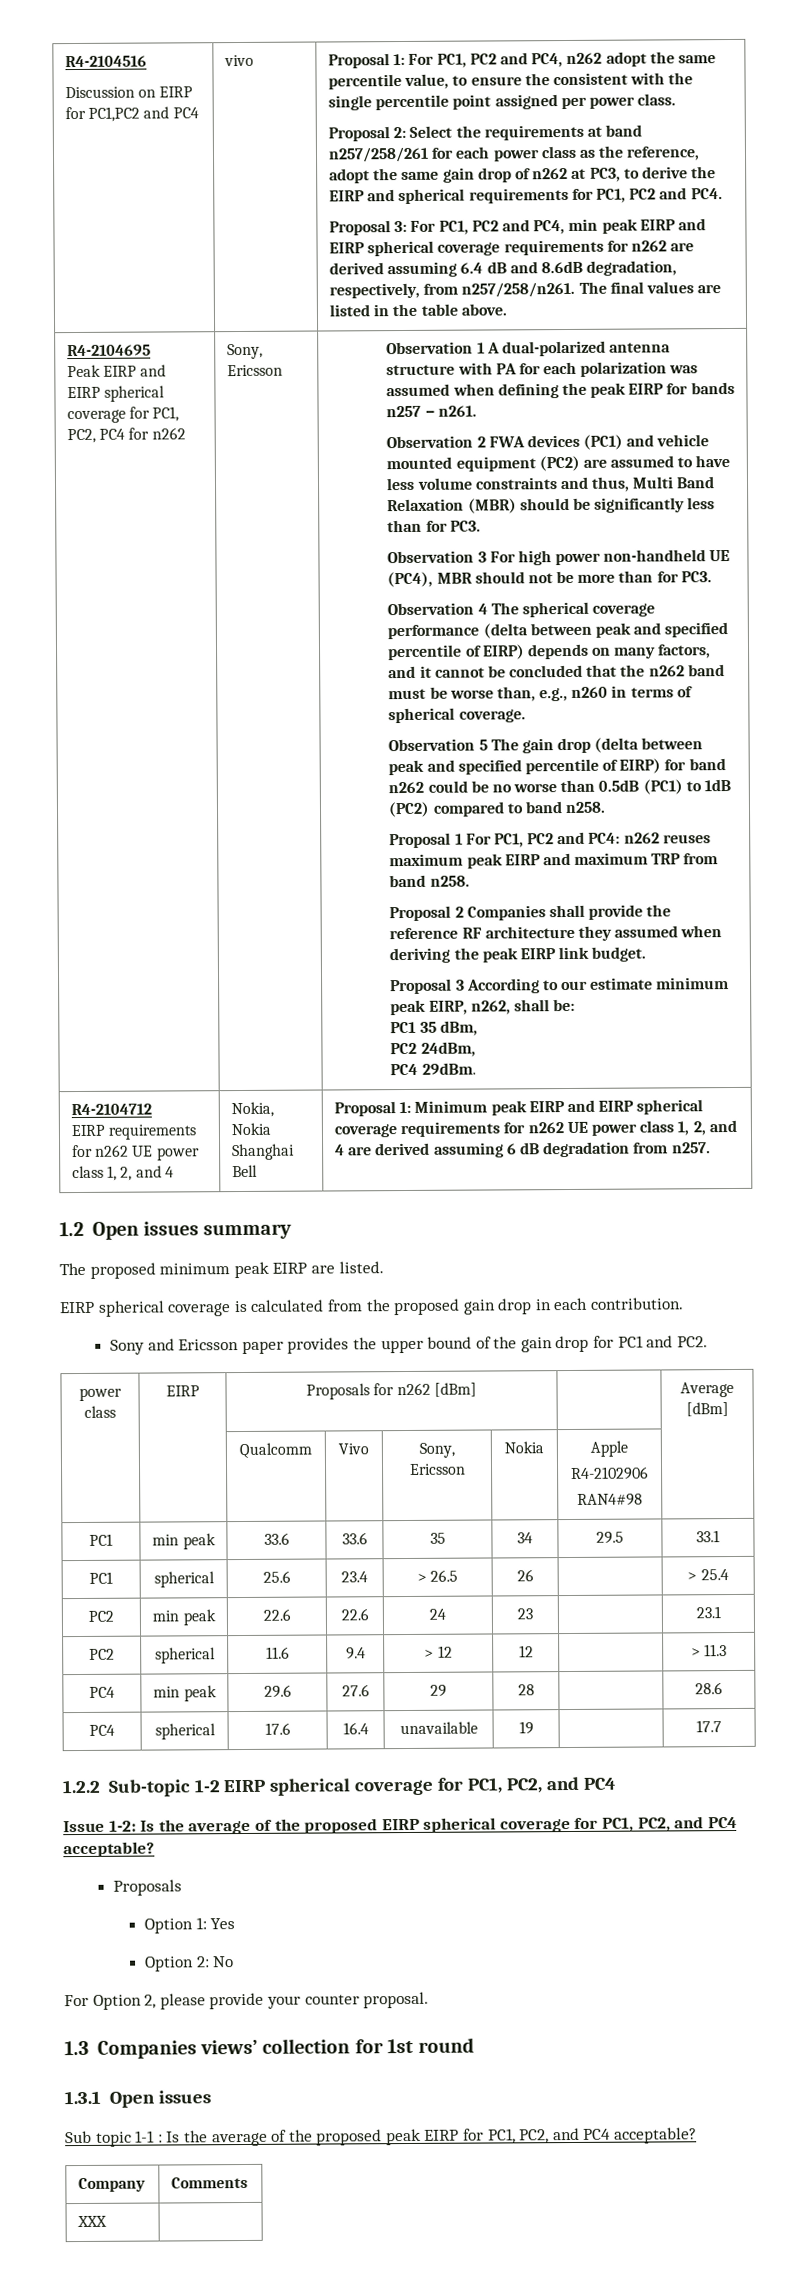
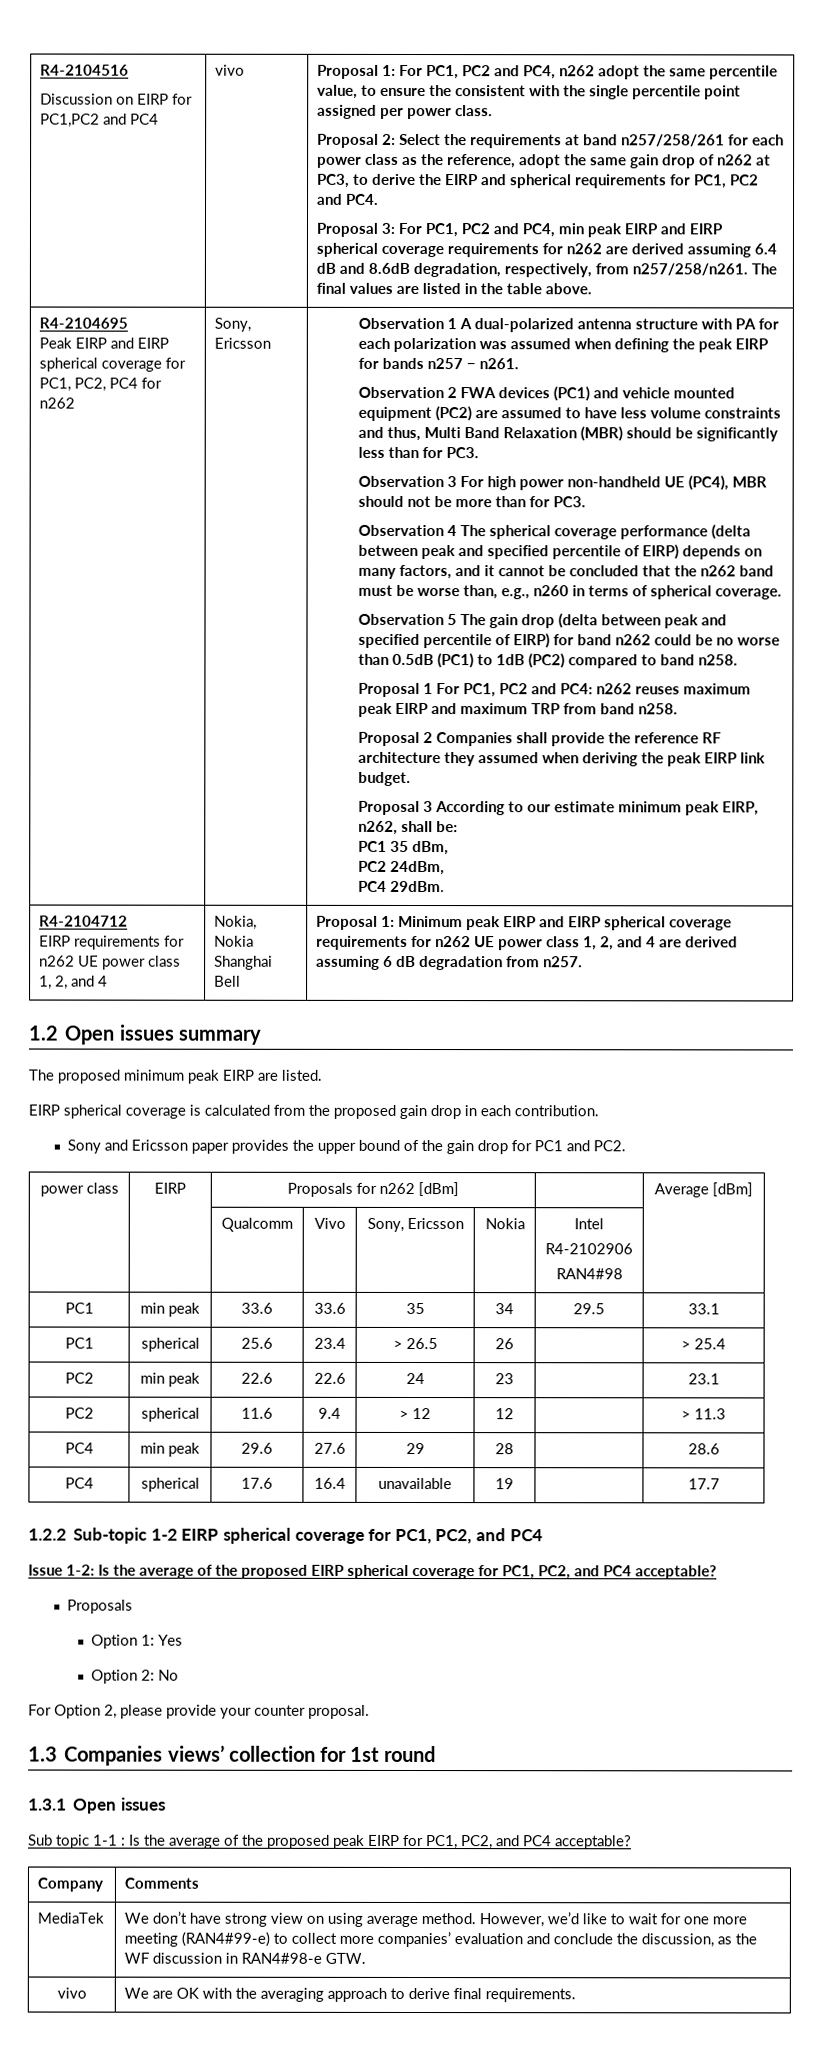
- | | Qualcomm | Vivo | Sony, Ericsson | Nokia | Apple
+ | | Qualcomm | Vivo | Sony, Ericsson | Nokia | Intel
- XXX |
+ MediaTek | We don’t have strong view on using average method. However, we’d like to wait for one more meeting (RAN4#99-e) to collect more companies’ evaluation and conclude the discussion, as the WF discussion in RAN4#98-e GTW.
+ vivo | We are OK with the averaging approach to derive final requirements.

